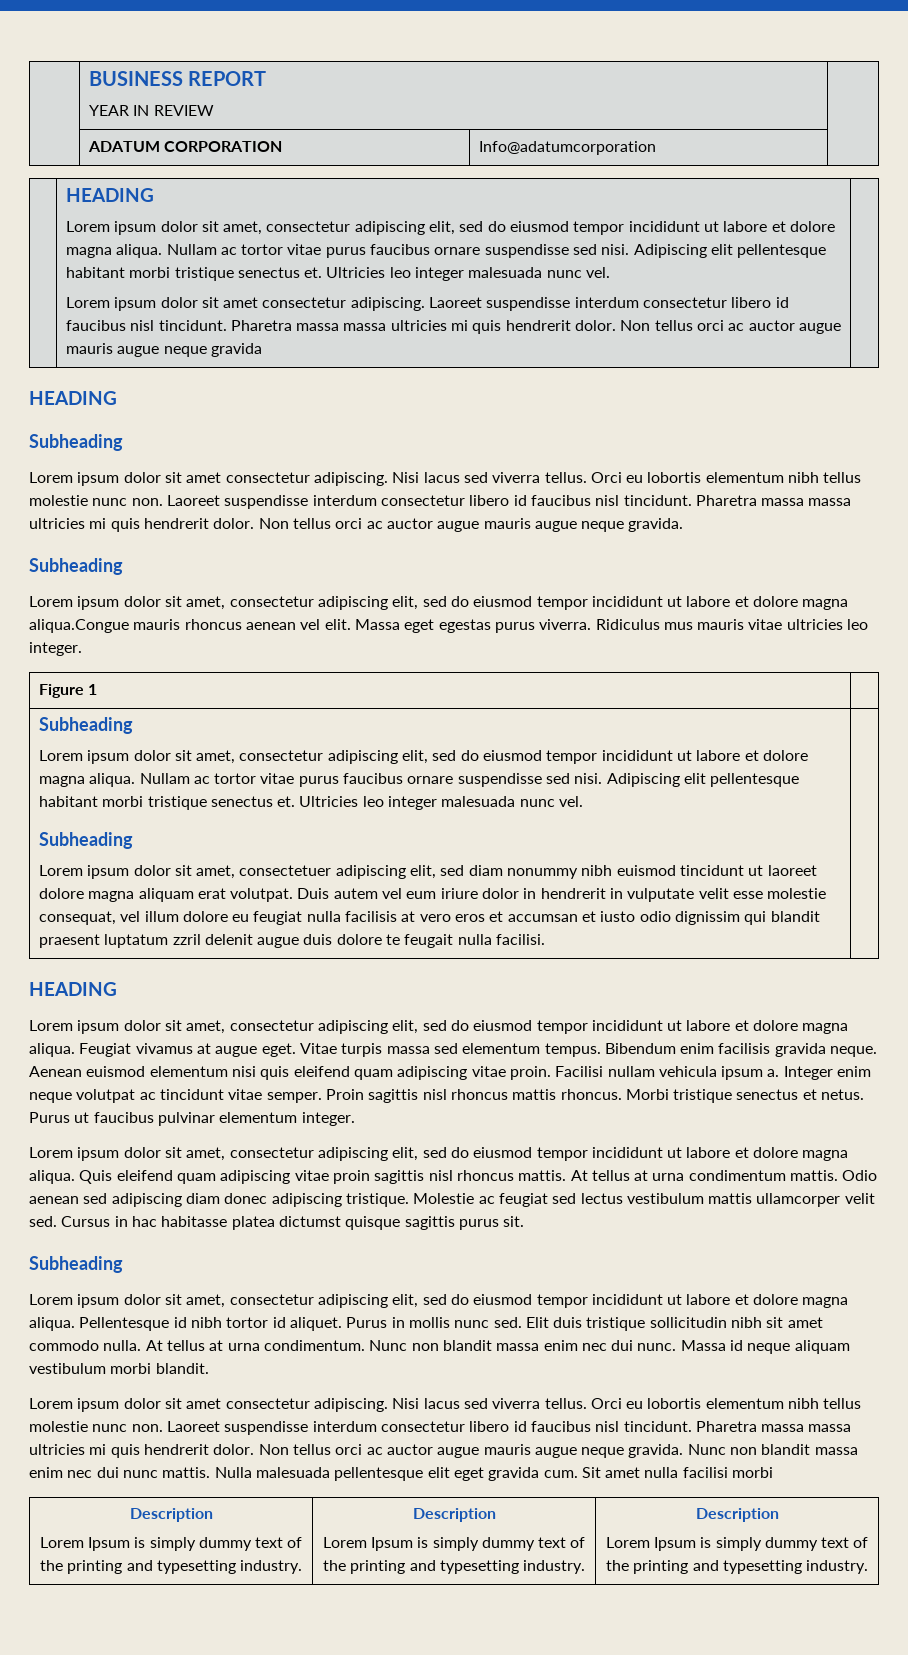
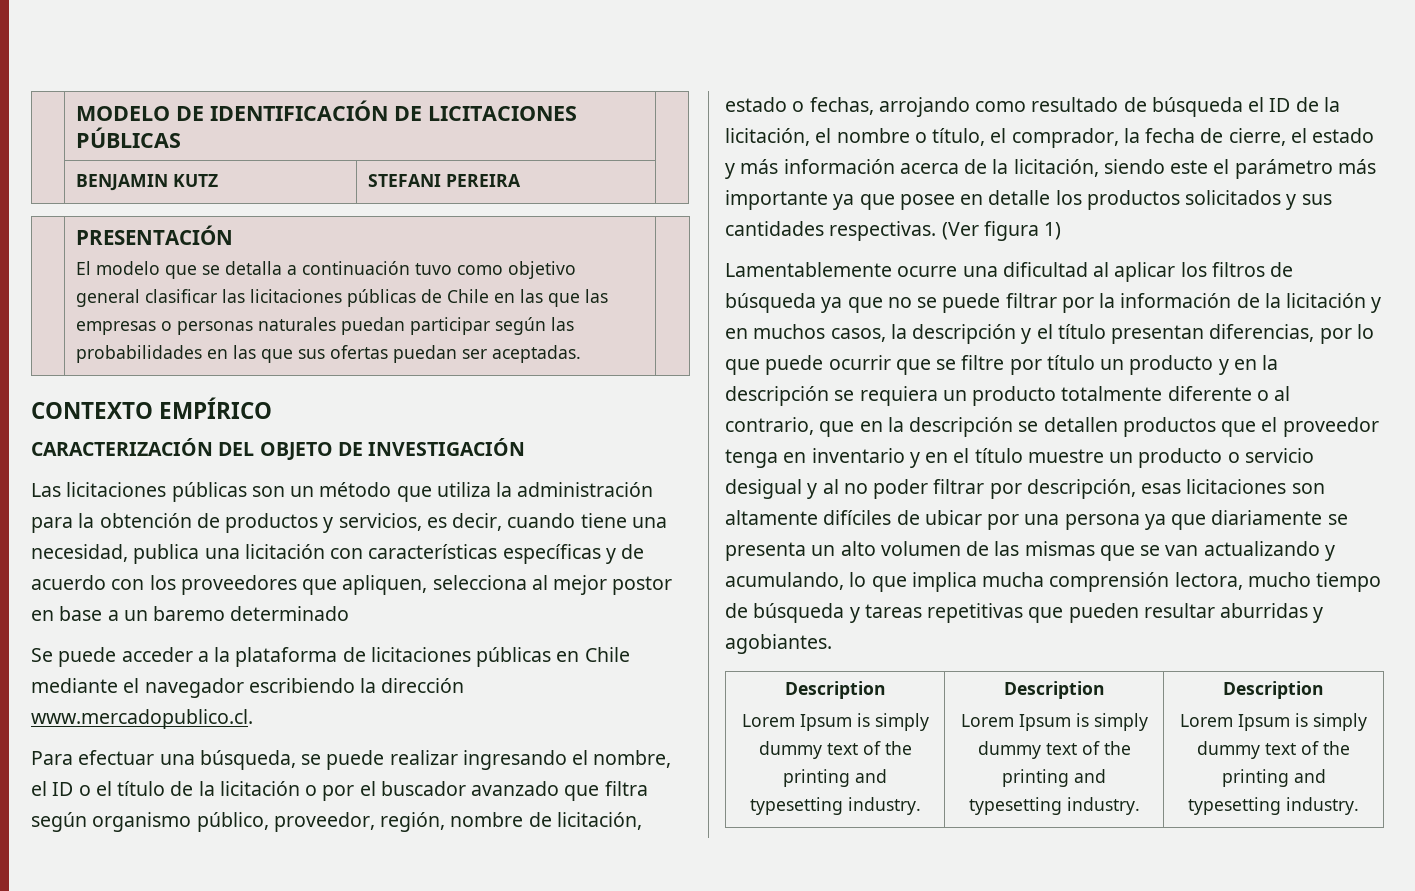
- | BUSINESS REPORT
- YEAR IN REVIEW |
- | ADATUM CORPORATION | Info@adatumcorporation |
- | HEADING
- Lorem ipsum dolor sit amet, consectetur adipiscing elit, sed do eiusmod tempor incididunt ut labore et dolore magna aliqua. Nullam ac tortor vitae purus faucibus ornare suspendisse sed nisi. Adipiscing elit pellentesque habitant morbi tristique senectus et. Ultricies leo integer malesuada nunc vel.
- Lorem ipsum dolor sit amet consectetur adipiscing. Laoreet suspendisse interdum consectetur libero id faucibus nisl tincidunt. Pharetra massa massa ultricies mi quis hendrerit dolor. Non tellus orci ac auctor augue mauris augue neque gravida |
- HEADING
- Subheading
- Lorem ipsum dolor sit amet consectetur adipiscing. Nisi lacus sed viverra tellus. Orci eu lobortis elementum nibh tellus molestie nunc non. Laoreet suspendisse interdum consectetur libero id faucibus nisl tincidunt. Pharetra massa massa ultricies mi quis hendrerit dolor. Non tellus orci ac auctor augue mauris augue neque gravida.
- Subheading
- Lorem ipsum dolor sit amet, consectetur adipiscing elit, sed do eiusmod tempor incididunt ut labore et dolore magna aliqua.Congue mauris rhoncus aenean vel elit. Massa eget egestas purus viverra. Ridiculus mus mauris vitae ultricies leo integer.
- Figure 1 |
- Subheading
- Lorem ipsum dolor sit amet, consectetur adipiscing elit, sed do eiusmod tempor incididunt ut labore et dolore magna aliqua. Nullam ac tortor vitae purus faucibus ornare suspendisse sed nisi. Adipiscing elit pellentesque habitant morbi tristique senectus et. Ultricies leo integer malesuada nunc vel.
- Subheading
- Lorem ipsum dolor sit amet, consectetuer adipiscing elit, sed diam nonummy nibh euismod tincidunt ut laoreet dolore magna aliquam erat volutpat. Duis autem vel eum iriure dolor in hendrerit in vulputate velit esse molestie consequat, vel illum dolore eu feugiat nulla facilisis at vero eros et accumsan et iusto odio dignissim qui blandit praesent luptatum zzril delenit augue duis dolore te feugait nulla facilisi. |
- HEADING
- Lorem ipsum dolor sit amet, consectetur adipiscing elit, sed do eiusmod tempor incididunt ut labore et dolore magna aliqua. Feugiat vivamus at augue eget. Vitae turpis massa sed elementum tempus. Bibendum enim facilisis gravida neque. Aenean euismod elementum nisi quis eleifend quam adipiscing vitae proin. Facilisi nullam vehicula ipsum a. Integer enim neque volutpat ac tincidunt vitae semper. Proin sagittis nisl rhoncus mattis rhoncus. Morbi tristique senectus et netus. Purus ut faucibus pulvinar elementum integer.
- Lorem ipsum dolor sit amet, consectetur adipiscing elit, sed do eiusmod tempor incididunt ut labore et dolore magna aliqua. Quis eleifend quam adipiscing vitae proin sagittis nisl rhoncus mattis. At tellus at urna condimentum mattis. Odio aenean sed adipiscing diam donec adipiscing tristique. Molestie ac feugiat sed lectus vestibulum mattis ullamcorper velit sed. Cursus in hac habitasse platea dictumst quisque sagittis purus sit.
- Subheading
- Lorem ipsum dolor sit amet, consectetur adipiscing elit, sed do eiusmod tempor incididunt ut labore et dolore magna aliqua. Pellentesque id nibh tortor id aliquet. Purus in mollis nunc sed. Elit duis tristique sollicitudin nibh sit amet commodo nulla. At tellus at urna condimentum. Nunc non blandit massa enim nec dui nunc. Massa id neque aliquam vestibulum morbi blandit.
- Lorem ipsum dolor sit amet consectetur adipiscing. Nisi lacus sed viverra tellus. Orci eu lobortis elementum nibh tellus molestie nunc non. Laoreet suspendisse interdum consectetur libero id faucibus nisl tincidunt. Pharetra massa massa ultricies mi quis hendrerit dolor. Non tellus orci ac auctor augue mauris augue neque gravida. Nunc non blandit massa enim nec dui nunc mattis. Nulla malesuada pellentesque elit eget gravida cum. Sit amet nulla facilisi morbi
+ | MODELO DE IDENTIFICACIÓN DE LICITACIONES PÚBLICAS |
+ | BENJAMIN KUTZ | STEFANI PEREIRA |
+ | PRESENTACIÓN
+ El modelo que se detalla a continuación tuvo como objetivo general clasificar las licitaciones públicas de Chile en las que las empresas o personas naturales puedan participar según las probabilidades en las que sus ofertas puedan ser aceptadas. |
+ CONTEXTO EMPÍRICO
+ CARACTERIZACIÓN DEL OBJETO DE INVESTIGACIÓN
+ Las licitaciones públicas son un método que utiliza la administración para la obtención de productos y servicios, es decir, cuando tiene una necesidad, publica una licitación con características específicas y de acuerdo con los proveedores que apliquen, selecciona al mejor postor en base a un baremo determinado
+ Se puede acceder a la plataforma de licitaciones públicas en Chile mediante el navegador escribiendo la dirección www.mercadopublico.cl.
+ Para efectuar una búsqueda, se puede realizar ingresando el nombre, el ID o el título de la licitación o por el buscador avanzado que filtra según organismo público, proveedor, región, nombre de licitación, estado o fechas, arrojando como resultado de búsqueda el ID de la licitación, el nombre o título, el comprador, la fecha de cierre, el estado y más información acerca de la licitación, siendo este el parámetro más importante ya que posee en detalle los productos solicitados y sus cantidades respectivas. (Ver figura 1)
+ Lamentablemente ocurre una dificultad al aplicar los filtros de búsqueda ya que no se puede filtrar por la información de la licitación y en muchos casos, la descripción y el título presentan diferencias, por lo que puede ocurrir que se filtre por título un producto y en la descripción se requiera un producto totalmente diferente o al contrario, que en la descripción se detallen productos que el proveedor tenga en inventario y en el título muestre un producto o servicio desigual y al no poder filtrar por descripción, esas licitaciones son altamente difíciles de ubicar por una persona ya que diariamente se presenta un alto volumen de las mismas que se van actualizando y acumulando, lo que implica mucha comprensión lectora, mucho tiempo de búsqueda y tareas repetitivas que pueden resultar aburridas y agobiantes.

